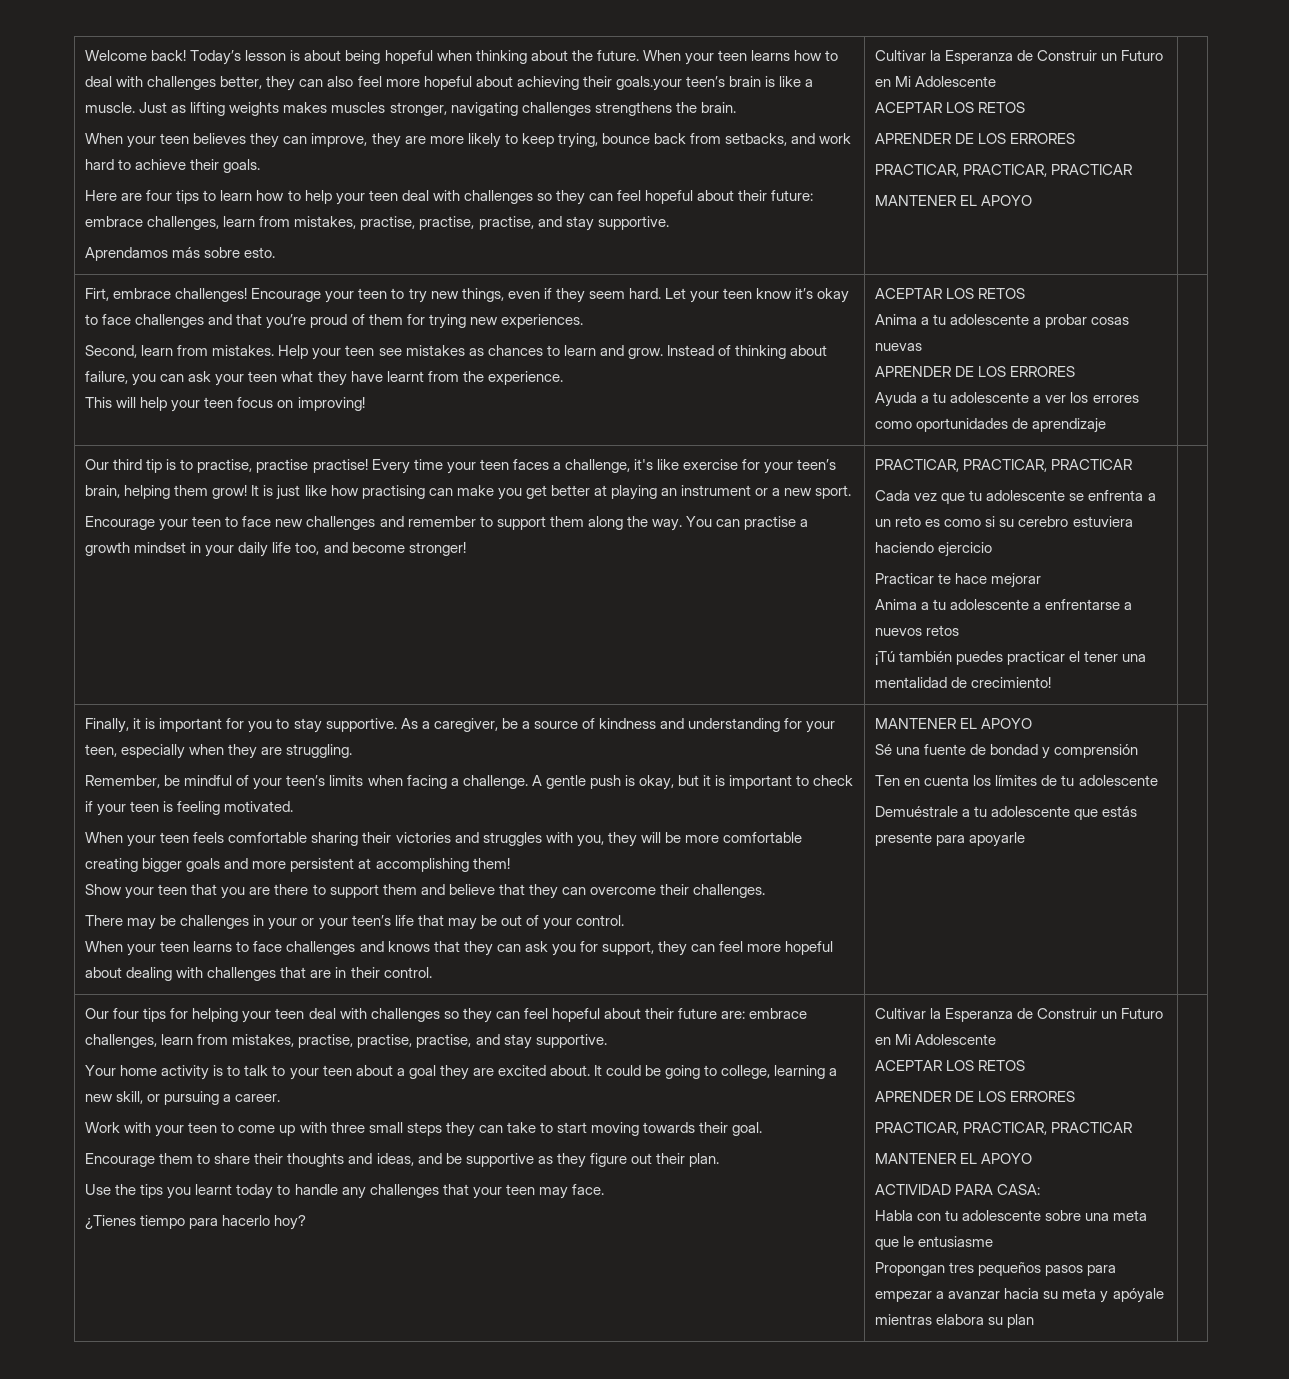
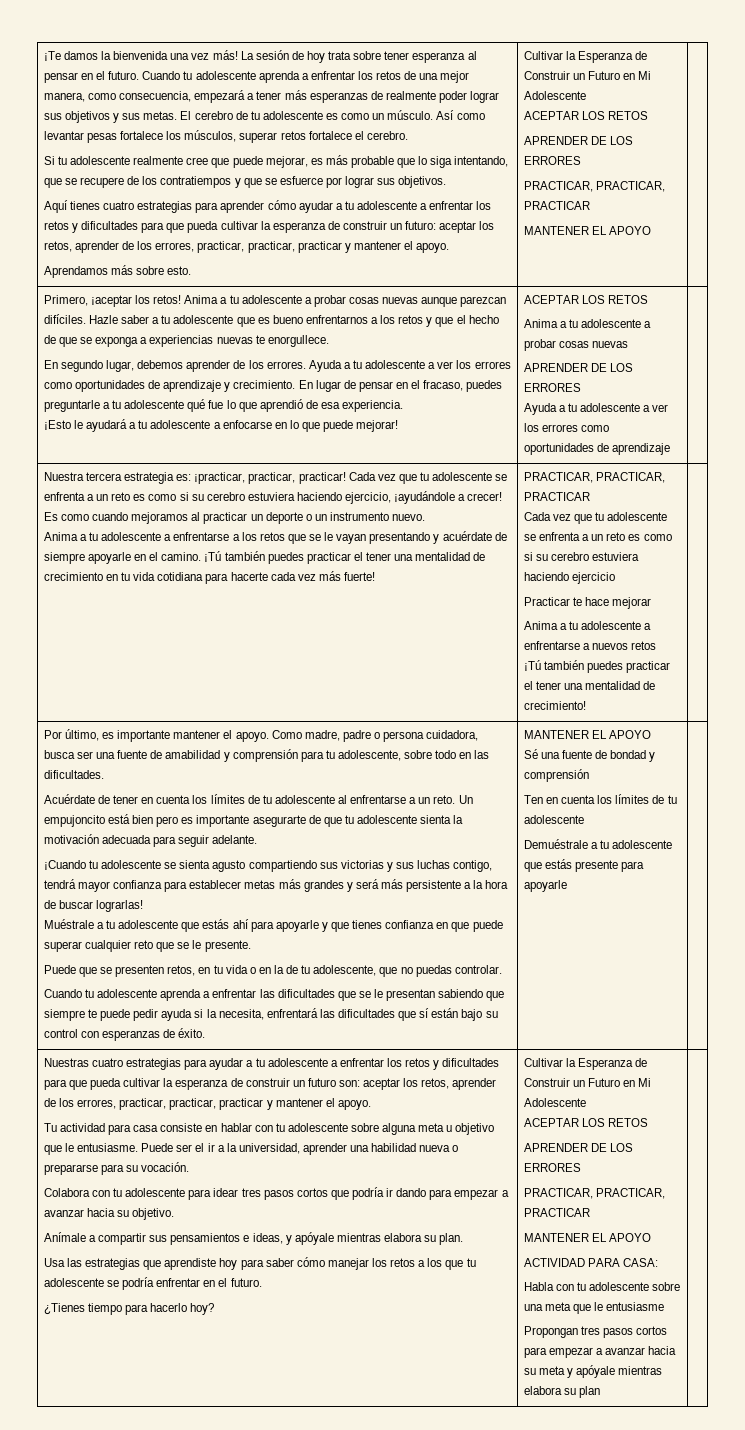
- Welcome back! Today’s lesson is about being hopeful when thinking about the future. When your teen learns how to deal with challenges better, they can also feel more hopeful about achieving their goals.your teen’s brain is like a muscle. Just as lifting weights makes muscles stronger, navigating challenges strengthens the brain.
- When your teen believes they can improve, they are more likely to keep trying, bounce back from setbacks, and work hard to achieve their goals.
- Here are four tips to learn how to help your teen deal with challenges so they can feel hopeful about their future: embrace challenges, learn from mistakes, practise, practise, practise, and stay supportive.
+ ¡Te damos la bienvenida una vez más! La sesión de hoy trata sobre tener esperanza al pensar en el futuro. Cuando tu adolescente aprenda a enfrentar los retos de una mejor manera, como consecuencia, empezará a tener más esperanzas de realmente poder lograr sus objetivos y sus metas. El cerebro de tu adolescente es como un músculo. Así como levantar pesas fortalece los músculos, superar retos fortalece el cerebro.
+ Si tu adolescente realmente cree que puede mejorar, es más probable que lo siga intentando, que se recupere de los contratiempos y que se esfuerce por lograr sus objetivos.
+ Aquí tienes cuatro estrategias para aprender cómo ayudar a tu adolescente a enfrentar los retos y dificultades para que pueda cultivar la esperanza de construir un futuro: aceptar los retos, aprender de los errores, practicar, practicar, practicar y mantener el apoyo.
- Firt, embrace challenges! Encourage your teen to try new things, even if they seem hard. Let your teen know it’s okay to face challenges and that you’re proud of them for trying new experiences.
- Second, learn from mistakes. Help your teen see mistakes as chances to learn and grow. Instead of thinking about failure, you can ask your teen what they have learnt from the experience.
- This will help your teen focus on improving!
+ Primero, ¡aceptar los retos! Anima a tu adolescente a probar cosas nuevas aunque parezcan difíciles. Hazle saber a tu adolescente que es bueno enfrentarnos a los retos y que el hecho de que se exponga a experiencias nuevas te enorgullece.
+ En segundo lugar, debemos aprender de los errores. Ayuda a tu adolescente a ver los errores como oportunidades de aprendizaje y crecimiento. En lugar de pensar en el fracaso, puedes preguntarle a tu adolescente qué fue lo que aprendió de esa experiencia.
+ ¡Esto le ayudará a tu adolescente a enfocarse en lo que puede mejorar!
- Our third tip is to practise, practise practise! Every time your teen faces a challenge, it's like exercise for your teen’s brain, helping them grow! It is just like how practising can make you get better at playing an instrument or a new sport.
- Encourage your teen to face new challenges and remember to support them along the way. You can practise a growth mindset in your daily life too, and become stronger!
+ Nuestra tercera estrategia es: ¡practicar, practicar, practicar! Cada vez que tu adolescente se enfrenta a un reto es como si su cerebro estuviera haciendo ejercicio, ¡ayudándole a crecer! Es como cuando mejoramos al practicar un deporte o un instrumento nuevo.
+ Anima a tu adolescente a enfrentarse a los retos que se le vayan presentando y acuérdate de siempre apoyarle en el camino. ¡Tú también puedes practicar el tener una mentalidad de crecimiento en tu vida cotidiana para hacerte cada vez más fuerte!
- Finally, it is important for you to stay supportive. As a caregiver, be a source of kindness and understanding for your teen, especially when they are struggling.
- Remember, be mindful of your teen’s limits when facing a challenge. A gentle push is okay, but it is important to check if your teen is feeling motivated.
- When your teen feels comfortable sharing their victories and struggles with you, they will be more comfortable creating bigger goals and more persistent at accomplishing them!
- Show your teen that you are there to support them and believe that they can overcome their challenges.
- There may be challenges in your or your teen’s life that may be out of your control.
- When your teen learns to face challenges and knows that they can ask you for support, they can feel more hopeful about dealing with challenges that are in their control.
+ Por último, es importante mantener el apoyo. Como madre, padre o persona cuidadora, busca ser una fuente de amabilidad y comprensión para tu adolescente, sobre todo en las dificultades.
+ Acuérdate de tener en cuenta los límites de tu adolescente al enfrentarse a un reto. Un empujoncito está bien pero es importante asegurarte de que tu adolescente sienta la motivación adecuada para seguir adelante.
+ ¡Cuando tu adolescente se sienta agusto compartiendo sus victorias y sus luchas contigo, tendrá mayor confianza para establecer metas más grandes y será más persistente a la hora de buscar lograrlas!
+ Muéstrale a tu adolescente que estás ahí para apoyarle y que tienes confianza en que puede superar cualquier reto que se le presente.
+ Puede que se presenten retos, en tu vida o en la de tu adolescente, que no puedas controlar.
+ Cuando tu adolescente aprenda a enfrentar las dificultades que se le presentan sabiendo que siempre te puede pedir ayuda si la necesita, enfrentará las dificultades que sí están bajo su control con esperanzas de éxito.
- Our four tips for helping your teen deal with challenges so they can feel hopeful about their future are: embrace challenges, learn from mistakes, practise, practise, practise, and stay supportive.
- Your home activity is to talk to your teen about a goal they are excited about. It could be going to college, learning a new skill, or pursuing a career.
- Work with your teen to come up with three small steps they can take to start moving towards their goal.
- Encourage them to share their thoughts and ideas, and be supportive as they figure out their plan.
- Use the tips you learnt today to handle any challenges that your teen may face.
+ Nuestras cuatro estrategias para ayudar a tu adolescente a enfrentar los retos y dificultades para que pueda cultivar la esperanza de construir un futuro son: aceptar los retos, aprender de los errores, practicar, practicar, practicar y mantener el apoyo.
+ Tu actividad para casa consiste en hablar con tu adolescente sobre alguna meta u objetivo que le entusiasme. Puede ser el ir a la universidad, aprender una habilidad nueva o prepararse para su vocación.
+ Colabora con tu adolescente para idear tres pasos cortos que podría ir dando para empezar a avanzar hacia su objetivo.
+ Anímale a compartir sus pensamientos e ideas, y apóyale mientras elabora su plan.
+ Usa las estrategias que aprendiste hoy para saber cómo manejar los retos a los que tu adolescente se podría enfrentar en el futuro.
- Propongan tres pequeños pasos para empezar a avanzar hacia su meta y apóyale mientras elabora su plan
+ Propongan tres pasos cortos para empezar a avanzar hacia su meta y apóyale mientras elabora su plan

